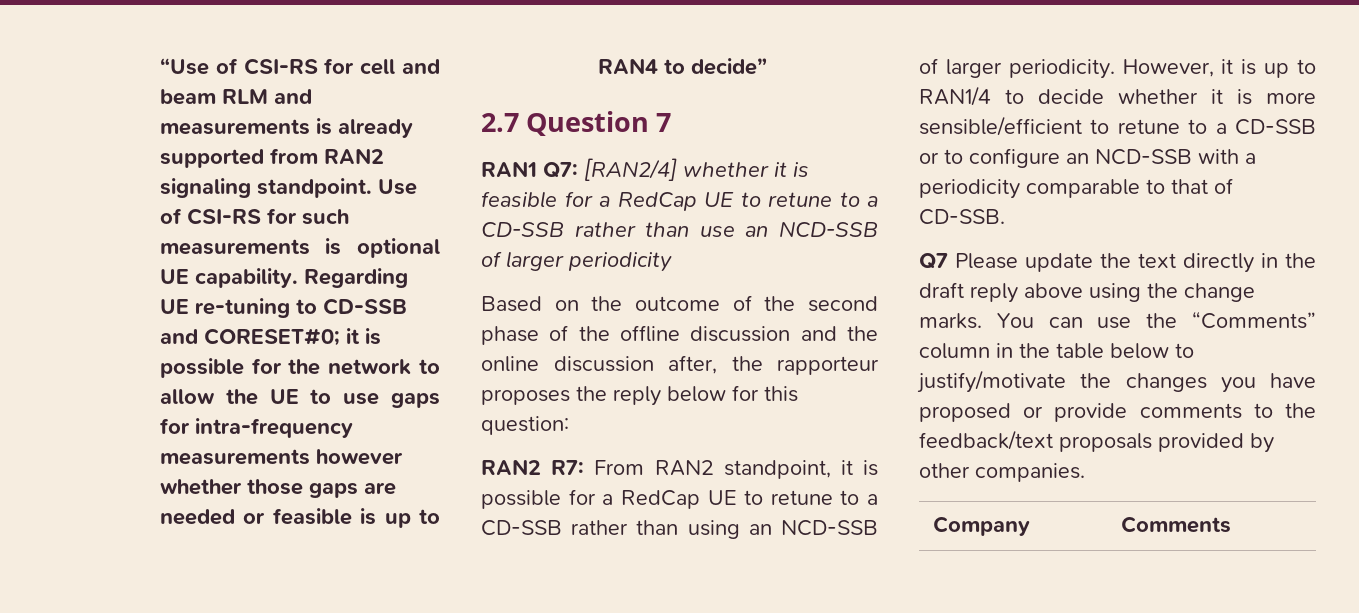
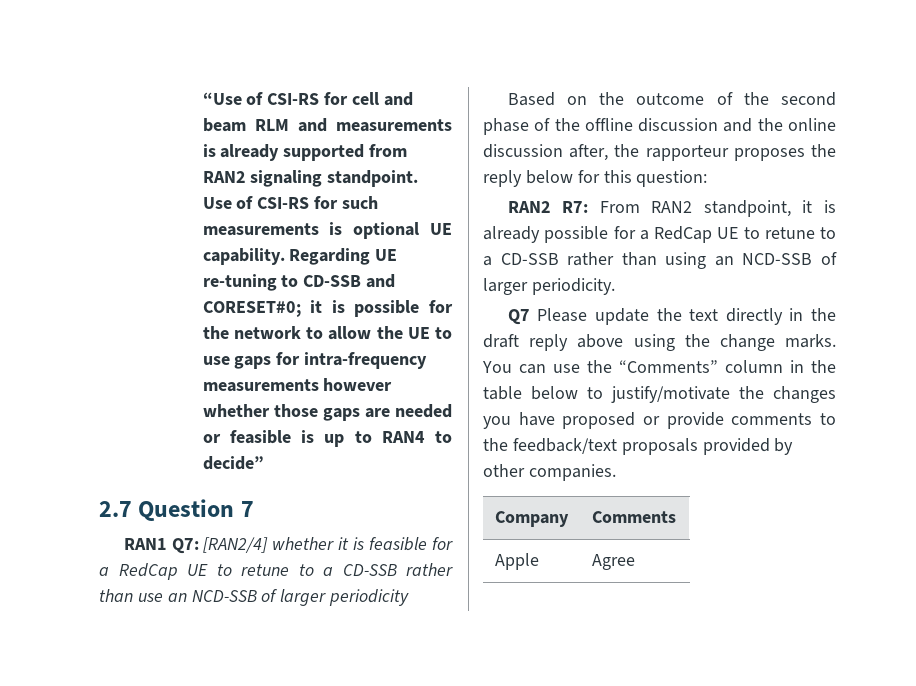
- RAN2 R7: From RAN2 standpoint, it is possible for a RedCap UE to retune to a CD-SSB rather than using an NCD-SSB of larger periodicity. However, it is up to RAN1/4 to decide whether it is more sensible/efficient to retune to a CD-SSB or to configure an NCD-SSB with a periodicity comparable to that of CD-SSB.
+ RAN2 R7: From RAN2 standpoint, it is already possible for a RedCap UE to retune to a CD-SSB rather than using an NCD-SSB of larger periodicity.
+ Apple | Agree

